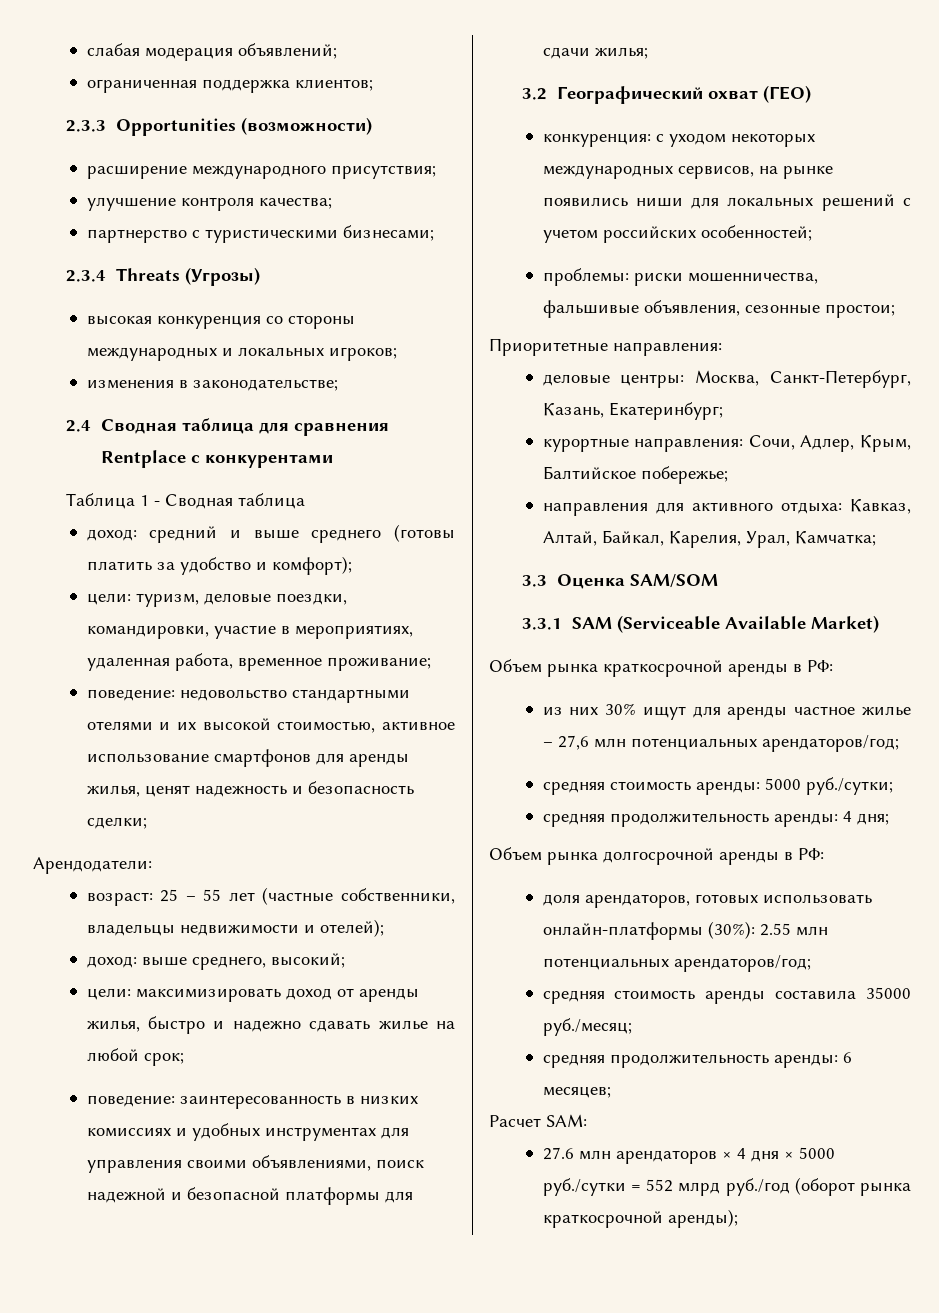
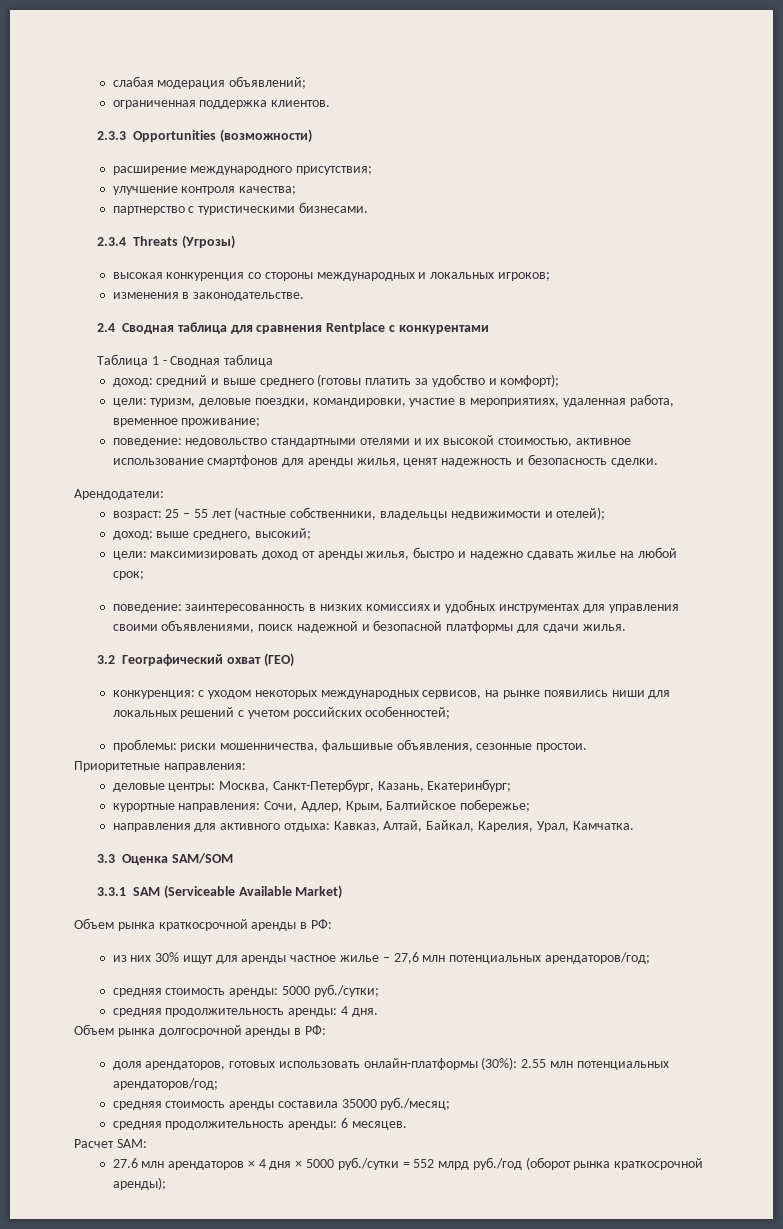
- ограниченная поддержка клиентов;
+ ограниченная поддержка клиентов.
- партнерство с туристическими бизнесами;
+ партнерство с туристическими бизнесами.
- изменения в законодательстве;
+ изменения в законодательстве.
- поведение: недовольство стандартными отелями и их высокой стоимостью, активное использование смартфонов для аренды жилья, ценят надежность и безопасность сделки;
+ поведение: недовольство стандартными отелями и их высокой стоимостью, активное использование смартфонов для аренды жилья, ценят надежность и безопасность сделки.
- поведение: заинтересованность в низких комиссиях и удобных инструментах для управления своими объявлениями, поиск надежной и безопасной платформы для сдачи жилья;
+ поведение: заинтересованность в низких комиссиях и удобных инструментах для управления своими объявлениями, поиск надежной и безопасной платформы для сдачи жилья.
- проблемы: риски мошенничества, фальшивые объявления, сезонные простои;
+ проблемы: риски мошенничества, фальшивые объявления, сезонные простои.
- направления для активного отдыха: Кавказ, Алтай, Байкал, Карелия, Урал, Камчатка;
+ направления для активного отдыха: Кавказ, Алтай, Байкал, Карелия, Урал, Камчатка.
- средняя продолжительность аренды: 4 дня;
+ средняя продолжительность аренды: 4 дня.
- средняя продолжительность аренды: 6 месяцев;
+ средняя продолжительность аренды: 6 месяцев.

